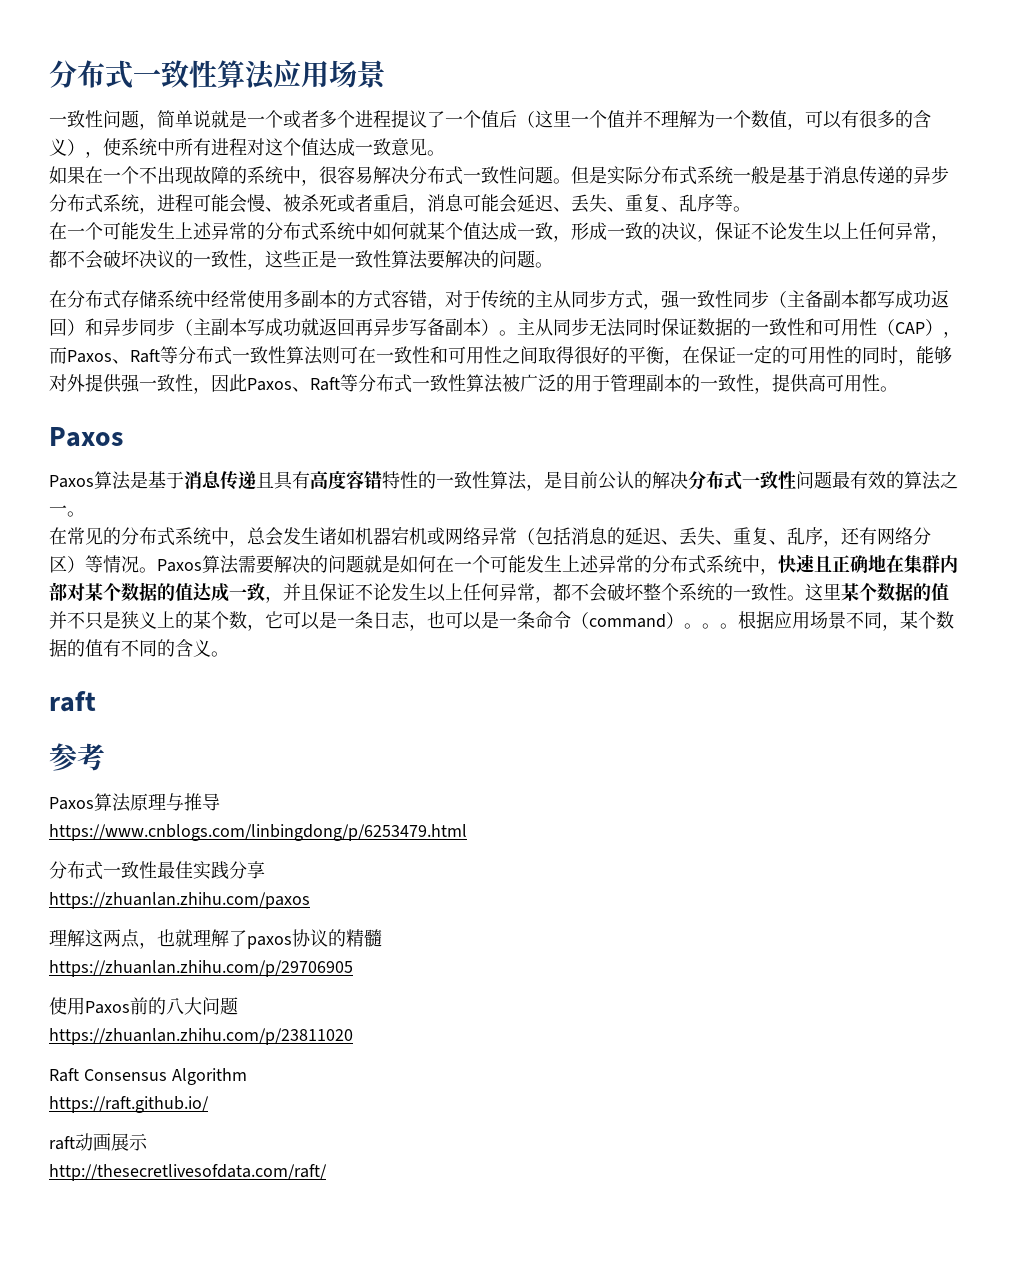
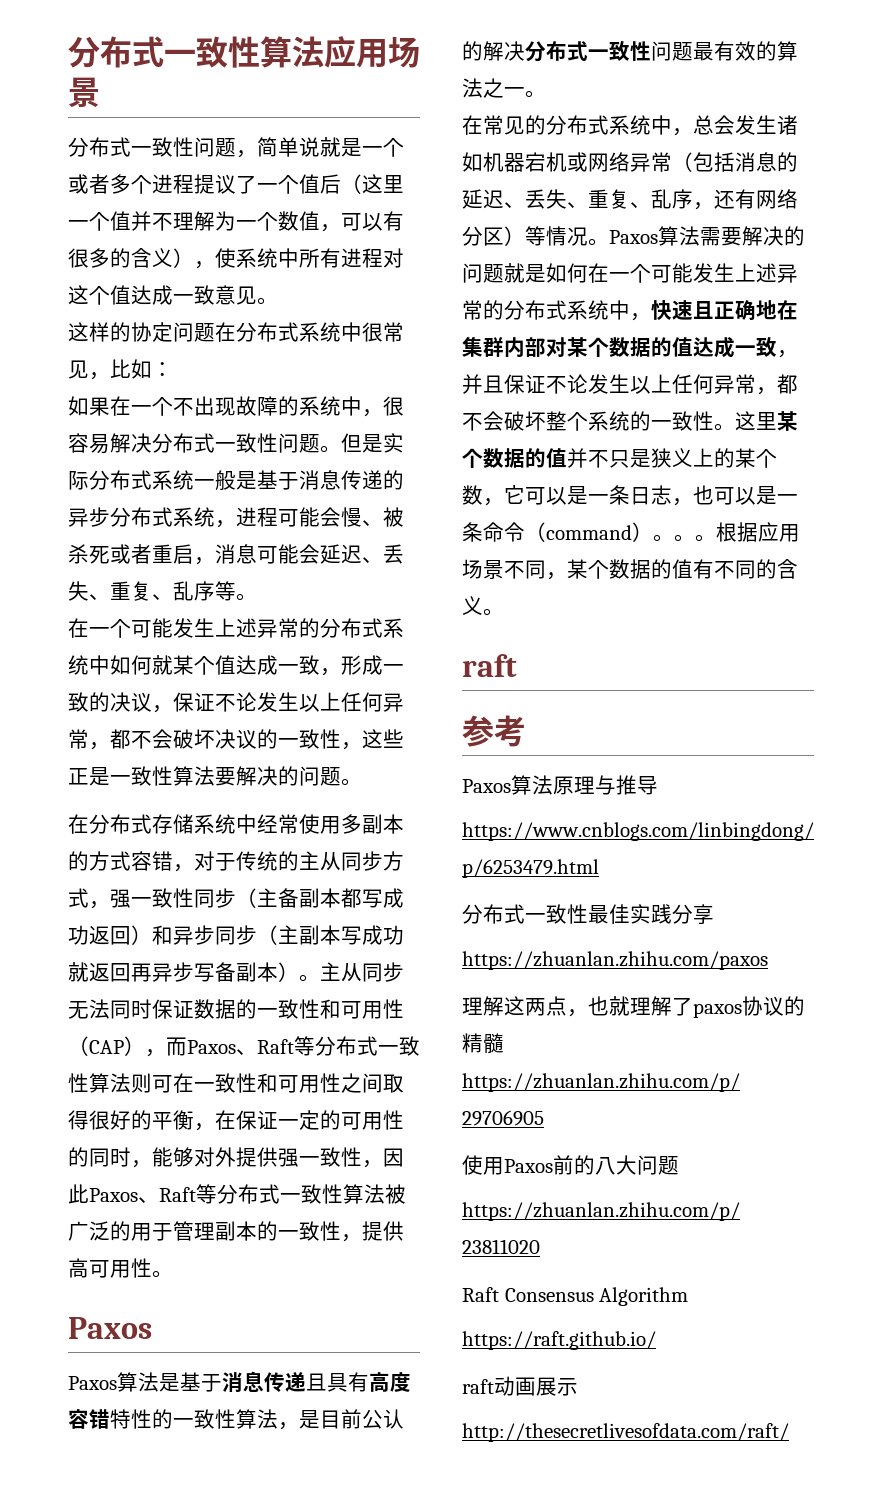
- 一致性问题，简单说就是一个或者多个进程提议了一个值后（这里一个值并不理解为一个数值，可以有很多的含义），使系统中所有进程对这个值达成一致意见。
+ 分布式一致性问题，简单说就是一个或者多个进程提议了一个值后（这里一个值并不理解为一个数值，可以有很多的含义），使系统中所有进程对这个值达成一致意见。
+ 这样的协定问题在分布式系统中很常见，比如：

